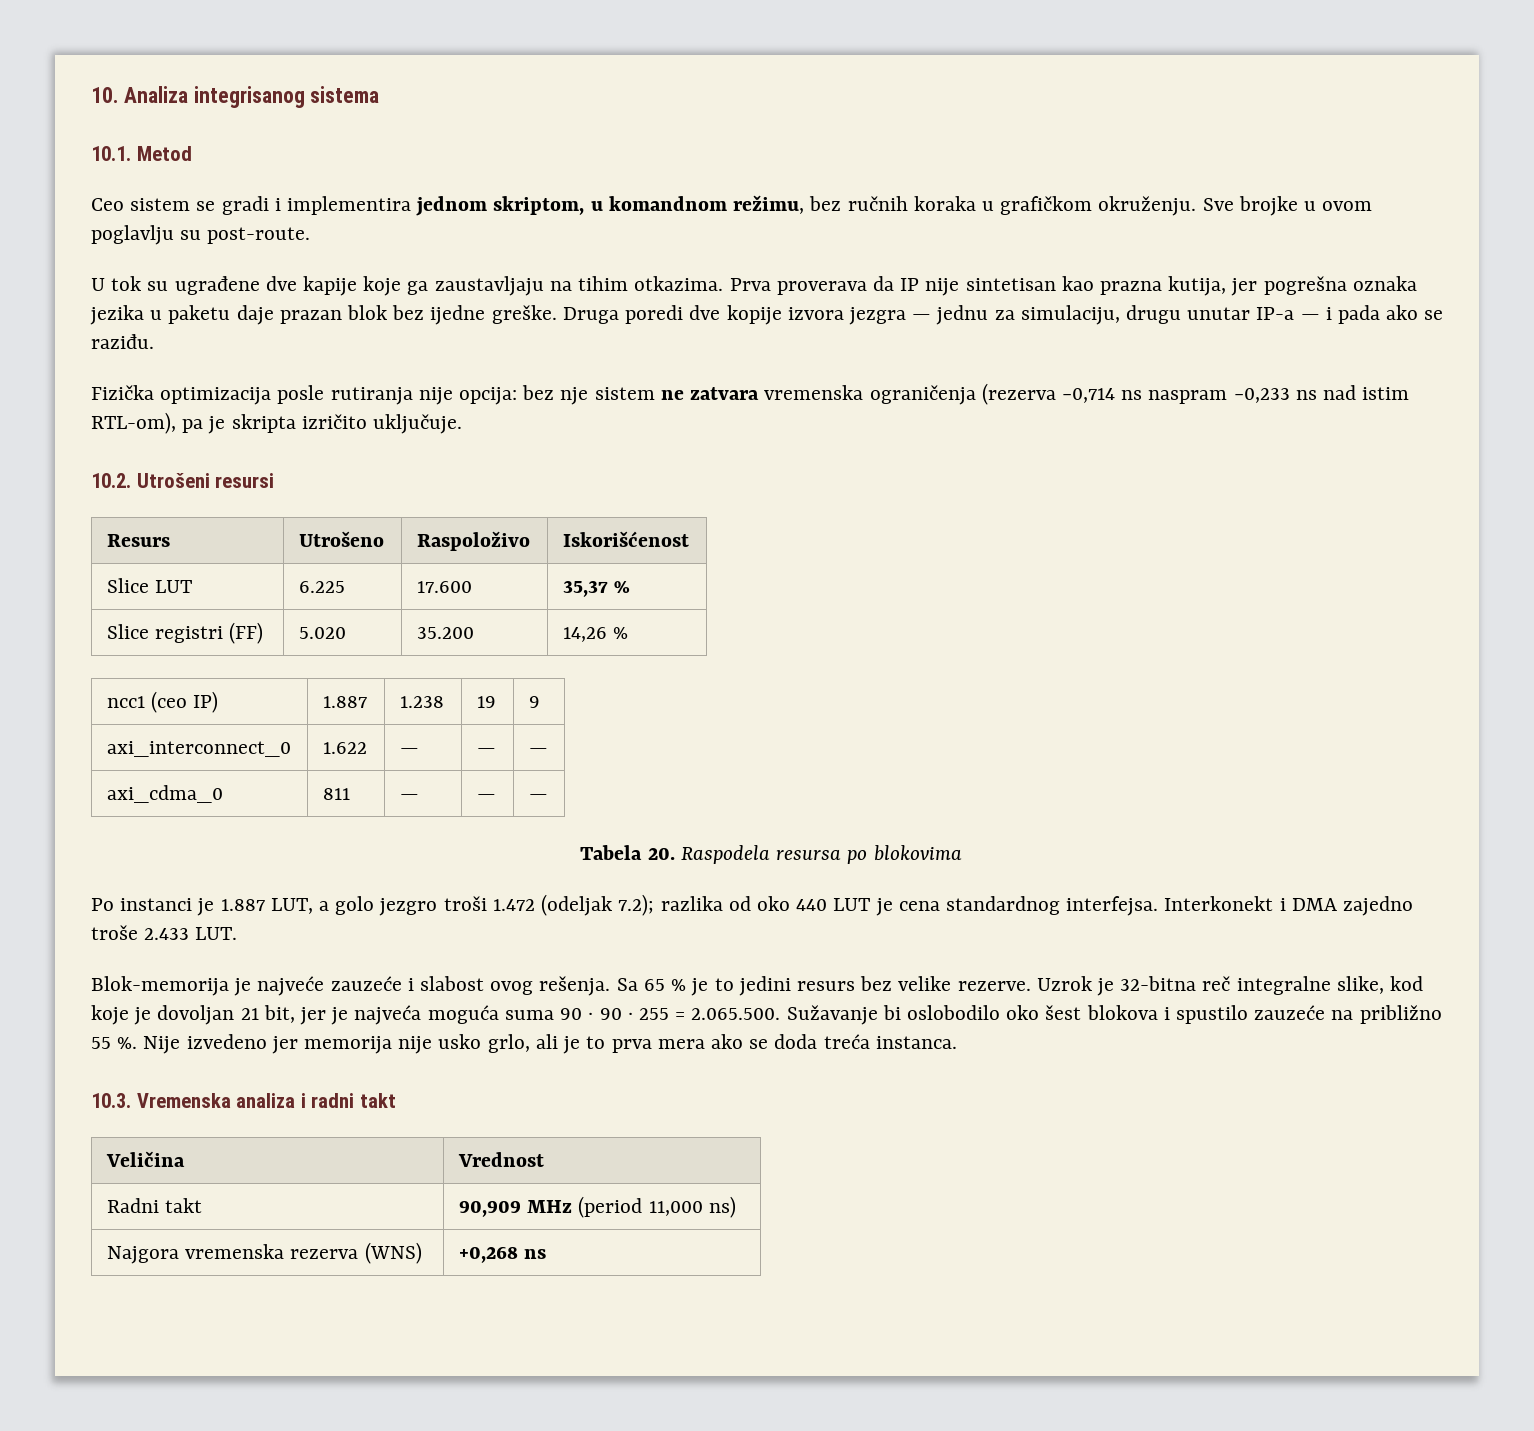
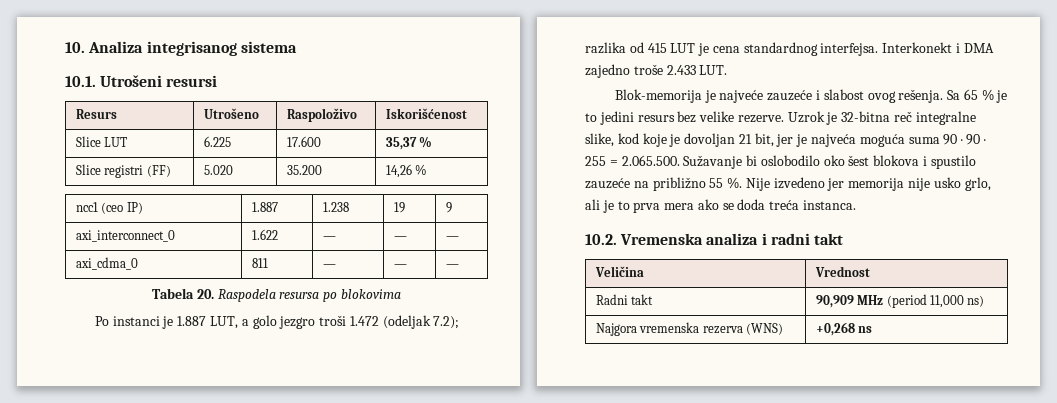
- 10.1. Metod
- Ceo sistem se gradi i implementira jednom skriptom, u komandnom režimu, bez ručnih koraka u grafičkom okruženju. Sve brojke u ovom poglavlju su post-route.
- U tok su ugrađene dve kapije koje ga zaustavljaju na tihim otkazima. Prva proverava da IP nije sintetisan kao prazna kutija, jer pogrešna oznaka jezika u paketu daje prazan blok bez ijedne greške. Druga poredi dve kopije izvora jezgra — jednu za simulaciju, drugu unutar IP-a — i pada ako se raziđu.
- Fizička optimizacija posle rutiranja nije opcija: bez nje sistem ne zatvara vremenska ograničenja (rezerva −0,714 ns naspram −0,233 ns nad istim RTL-om), pa je skripta izričito uključuje.
- 10.2. Utrošeni resursi
+ 10.1. Utrošeni resursi
- Po instanci je 1.887 LUT, a golo jezgro troši 1.472 (odeljak 7.2); razlika od oko 440 LUT je cena standardnog interfejsa.
+ Po instanci je 1.887 LUT, a golo jezgro troši 1.472 (odeljak 7.2); razlika od 415 LUT je cena standardnog interfejsa.
- 10.3. Vremenska analiza i radni takt
+ 10.2. Vremenska analiza i radni takt

